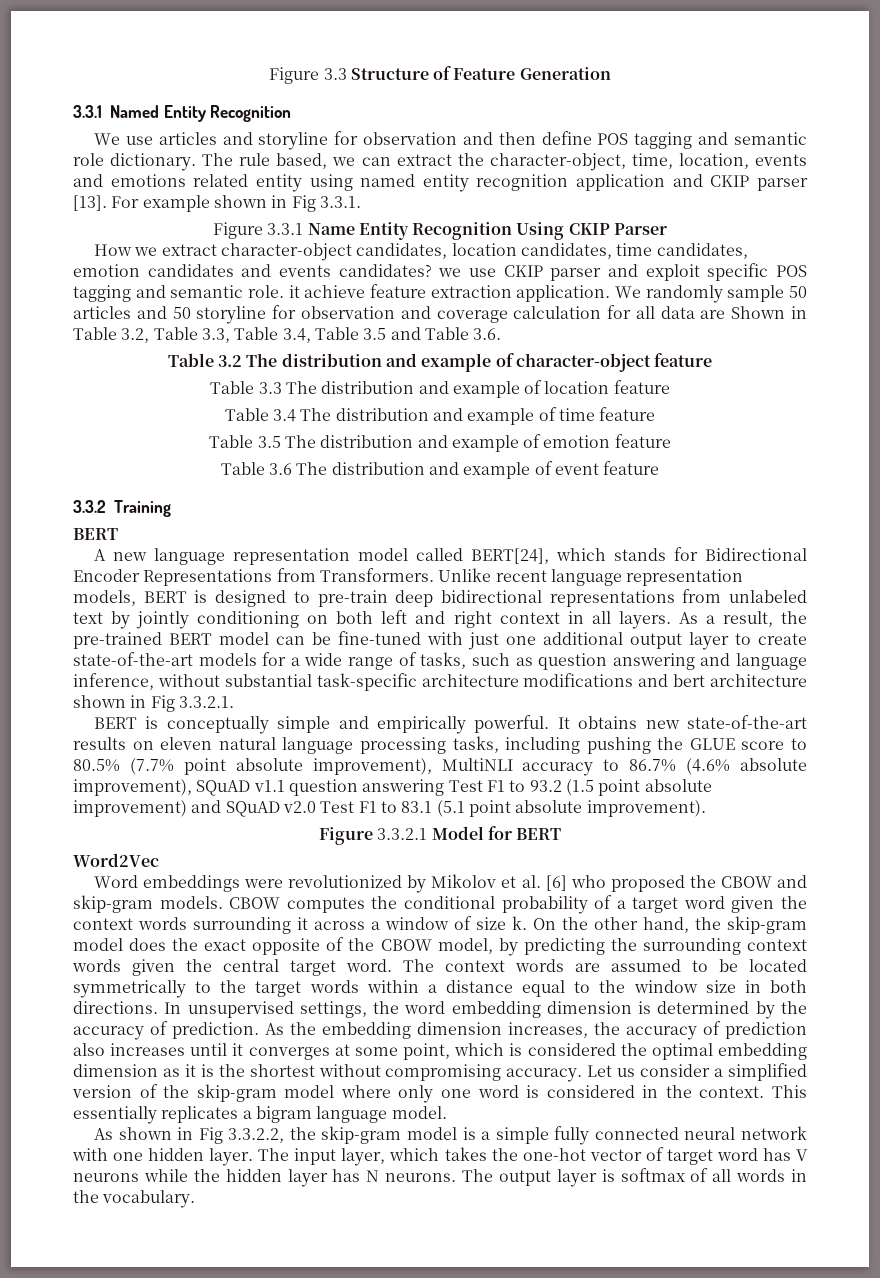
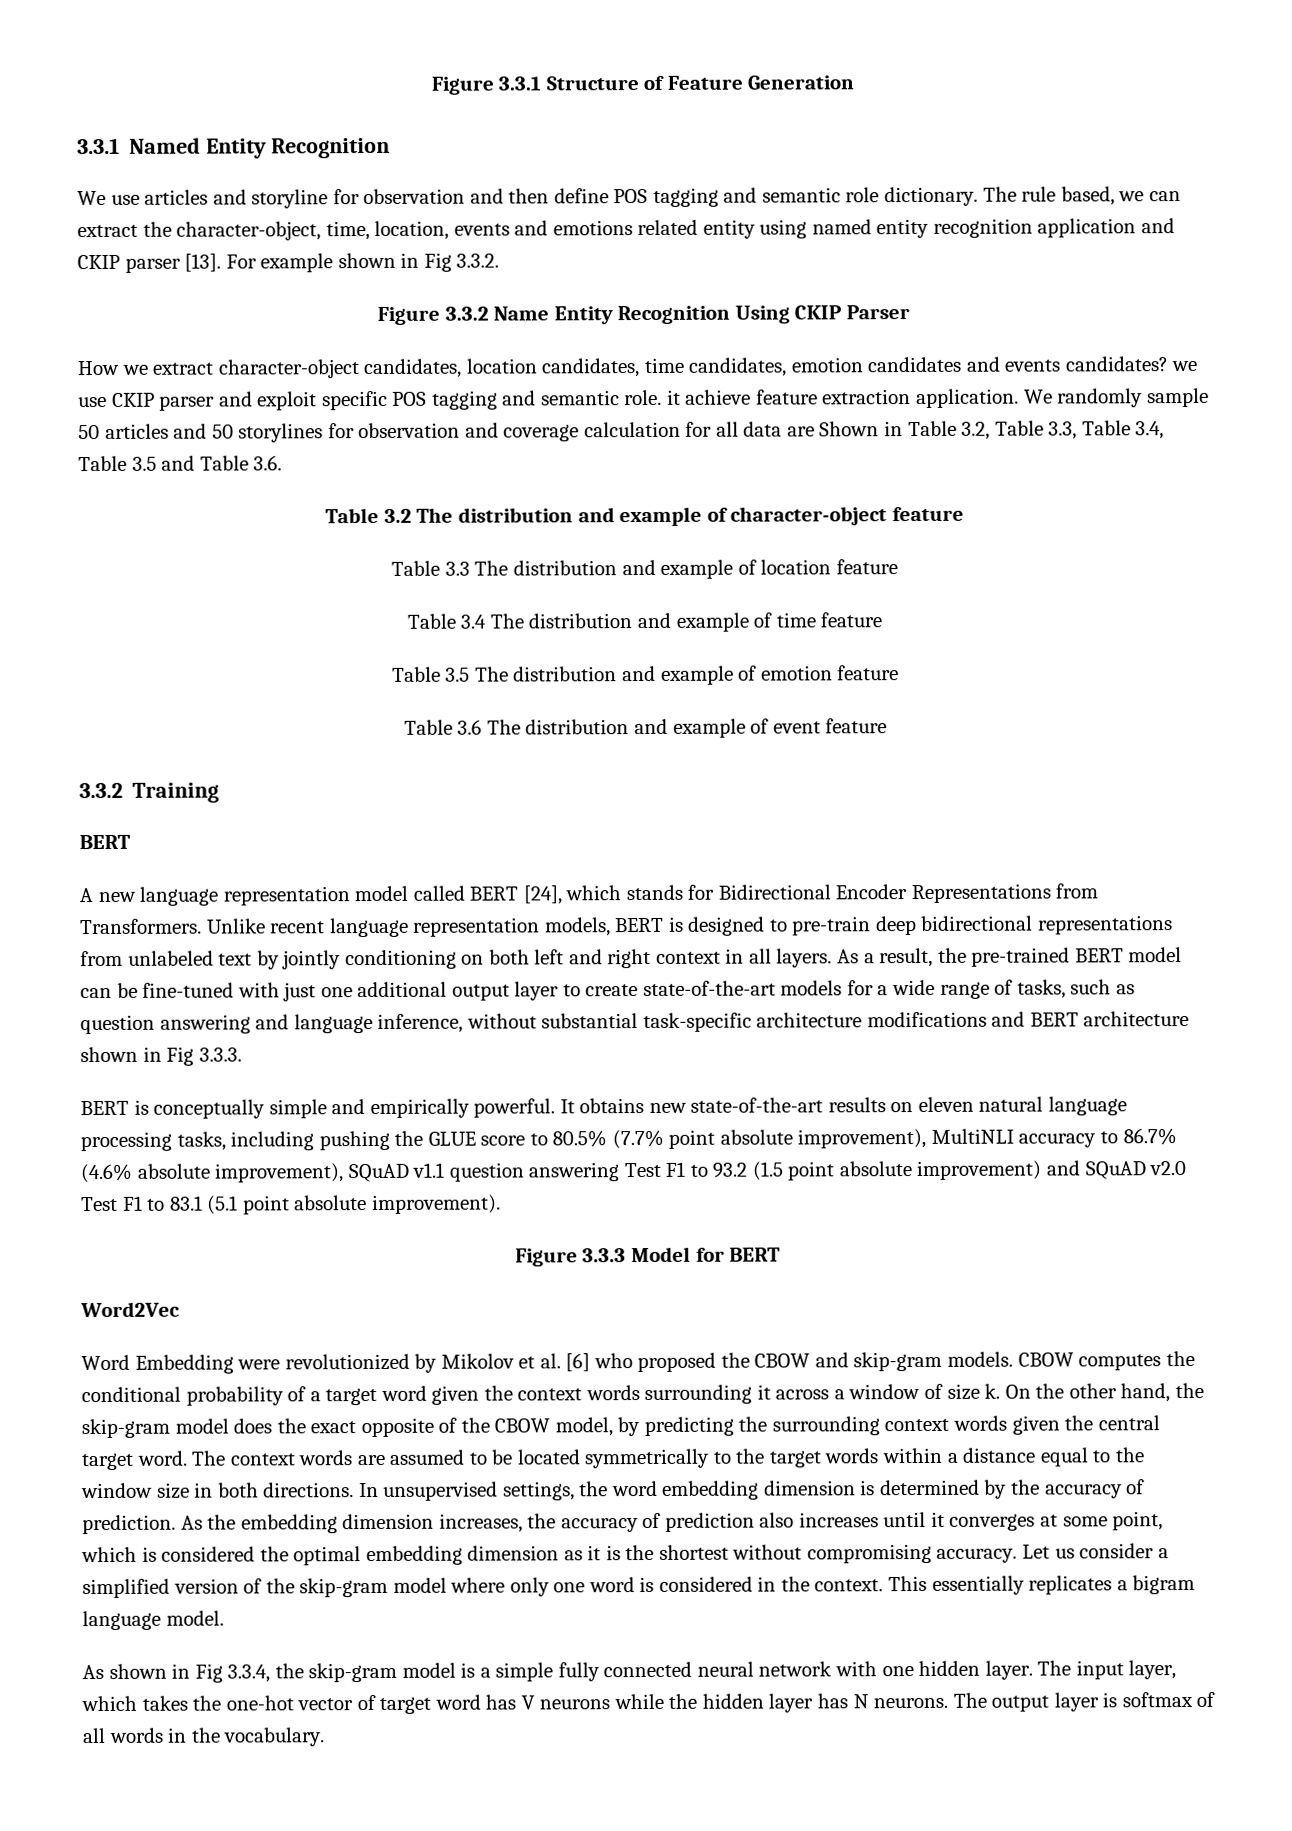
- Figure 3.3 Structure of Feature Generation
+ Figure 3.3.1 Structure of Feature Generation
- For example shown in Fig 3.3.1.
- Figure 3.3.1 Name Entity Recognition Using CKIP Parser
+ For example shown in Fig 3.3.2.
+ Figure 3.3.2 Name Entity Recognition Using CKIP Parser
- We randomly sample 50 articles and 50 storyline for observation and coverage calculation for all data are Shown in Table 3.2, Table 3.3, Table 3.4, Table 3.5 and Table 3.6.
+ We randomly sample 50 articles and 50 storylines for observation and coverage calculation for all data are Shown in Table 3.2, Table 3.3, Table 3.4, Table 3.5 and Table 3.6.
- A new language representation model called BERT[24], which stands for Bidirectional Encoder Representations from Transformers.
+ A new language representation model called BERT [24], which stands for Bidirectional Encoder Representations from Transformers.
- As a result, the pre-trained BERT model can be fine-tuned with just one additional output layer to create state-of-the-art models for a wide range of tasks, such as question answering and language inference, without substantial task-specific architecture modifications and bert architecture shown in Fig 3.3.2.1.
+ As a result, the pre-trained BERT model can be fine-tuned with just one additional output layer to create state-of-the-art models for a wide range of tasks, such as question answering and language inference, without substantial task-specific architecture modifications and BERT architecture shown in Fig 3.3.3.
- Figure 3.3.2.1 Model for BERT
+ Figure 3.3.3 Model for BERT
- Word embeddings were revolutionized by Mikolov et al. [6] who proposed the CBOW and skip-gram models.
+ Word Embedding were revolutionized by Mikolov et al. [6] who proposed the CBOW and skip-gram models.
- As shown in Fig 3.3.2.2, the skip-gram model is a simple fully connected neural network with one hidden layer.
+ As shown in Fig 3.3.4, the skip-gram model is a simple fully connected neural network with one hidden layer.

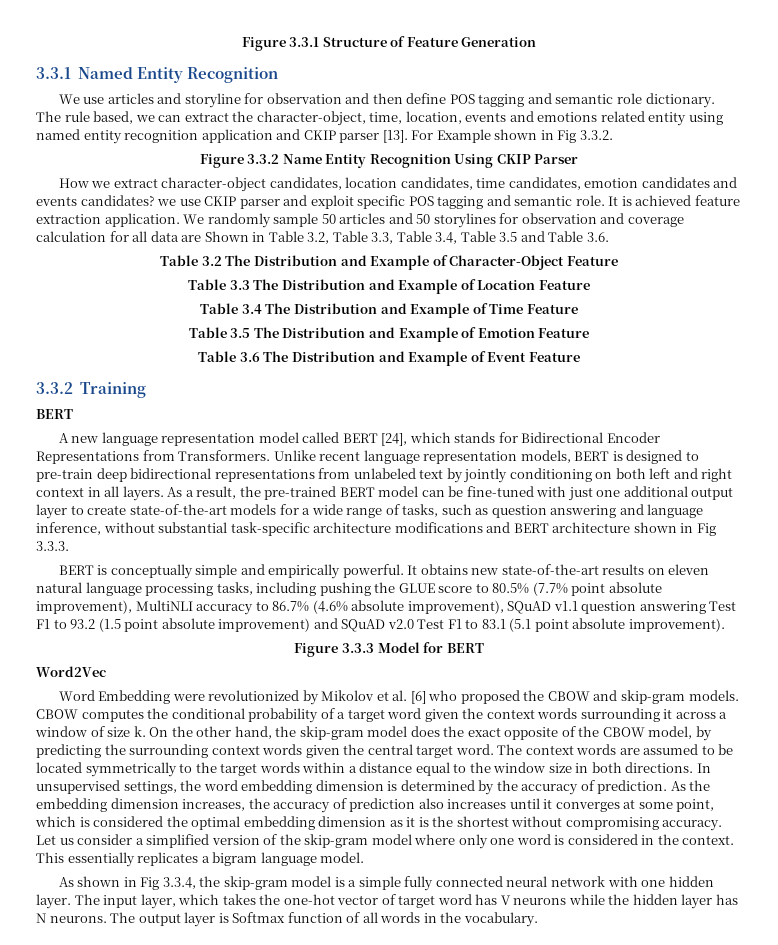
- For example shown in Fig 3.3.2.
+ For Example shown in Fig 3.3.2.
- How we extract character-object candidates, location candidates, time candidates, emotion candidates and events candidates? we use CKIP parser and exploit specific POS tagging and semantic role. it achieve feature extraction application.
+ How we extract character-object candidates, location candidates, time candidates, emotion candidates and events candidates? we use CKIP parser and exploit specific POS tagging and semantic role. It is achieved feature extraction application.
- Table 3.2 The distribution and example of character-object feature
- Table 3.3 The distribution and example of location feature
- Table 3.4 The distribution and example of time feature
- Table 3.5 The distribution and example of emotion feature
- Table 3.6 The distribution and example of event feature
+ Table 3.2 The Distribution and Example of Character-Object Feature
+ Table 3.3 The Distribution and Example of Location Feature
+ Table 3.4 The Distribution and Example of Time Feature
+ Table 3.5 The Distribution and Example of Emotion Feature
+ Table 3.6 The Distribution and Example of Event Feature
- The output layer is softmax of all words in the vocabulary.
+ The output layer is Softmax function of all words in the vocabulary.

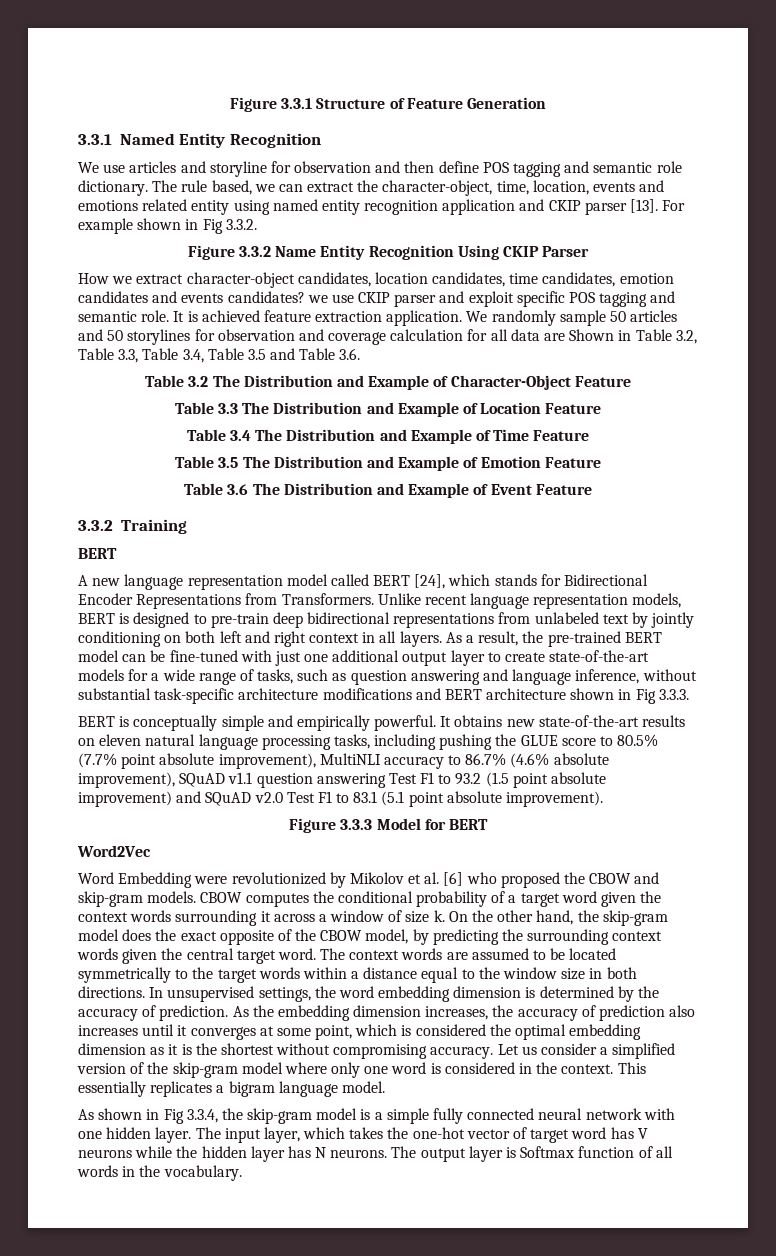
- For Example shown in Fig 3.3.2.
+ For example shown in Fig 3.3.2.

